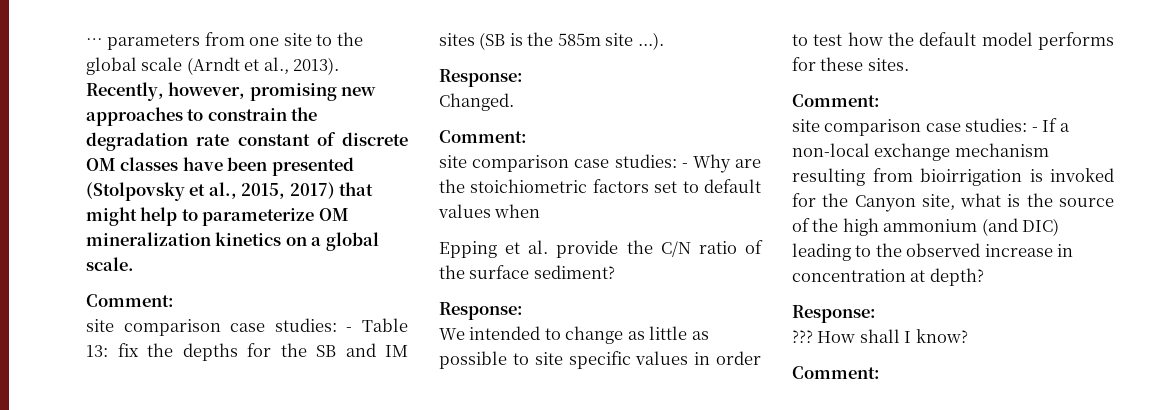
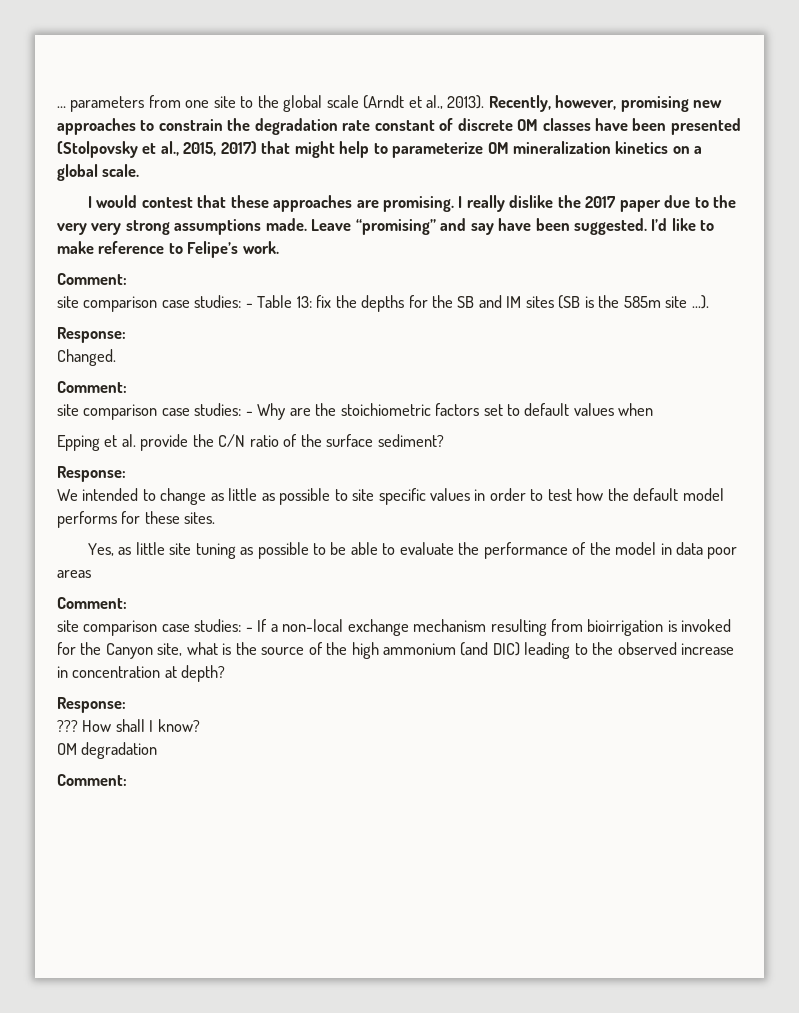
+ I would contest that these approaches are promising. I really dislike the 2017 paper due to the very very strong assumptions made. Leave “promising” and say have been suggested. I’d like to make reference to Felipe’s work.
+ Yes, as little site tuning as possible to be able to evaluate the performance of the model in data poor areas
+ OM degradation

